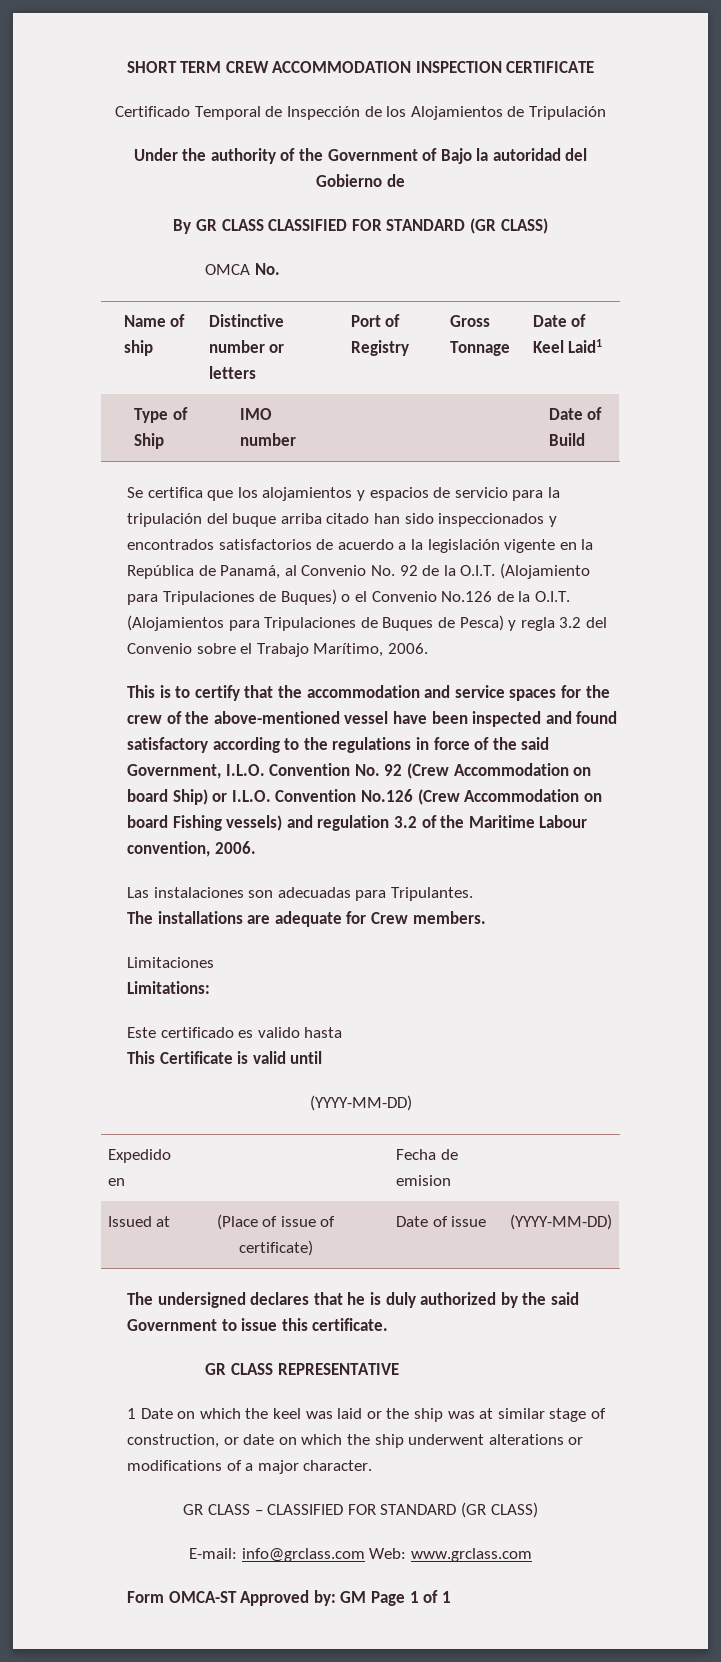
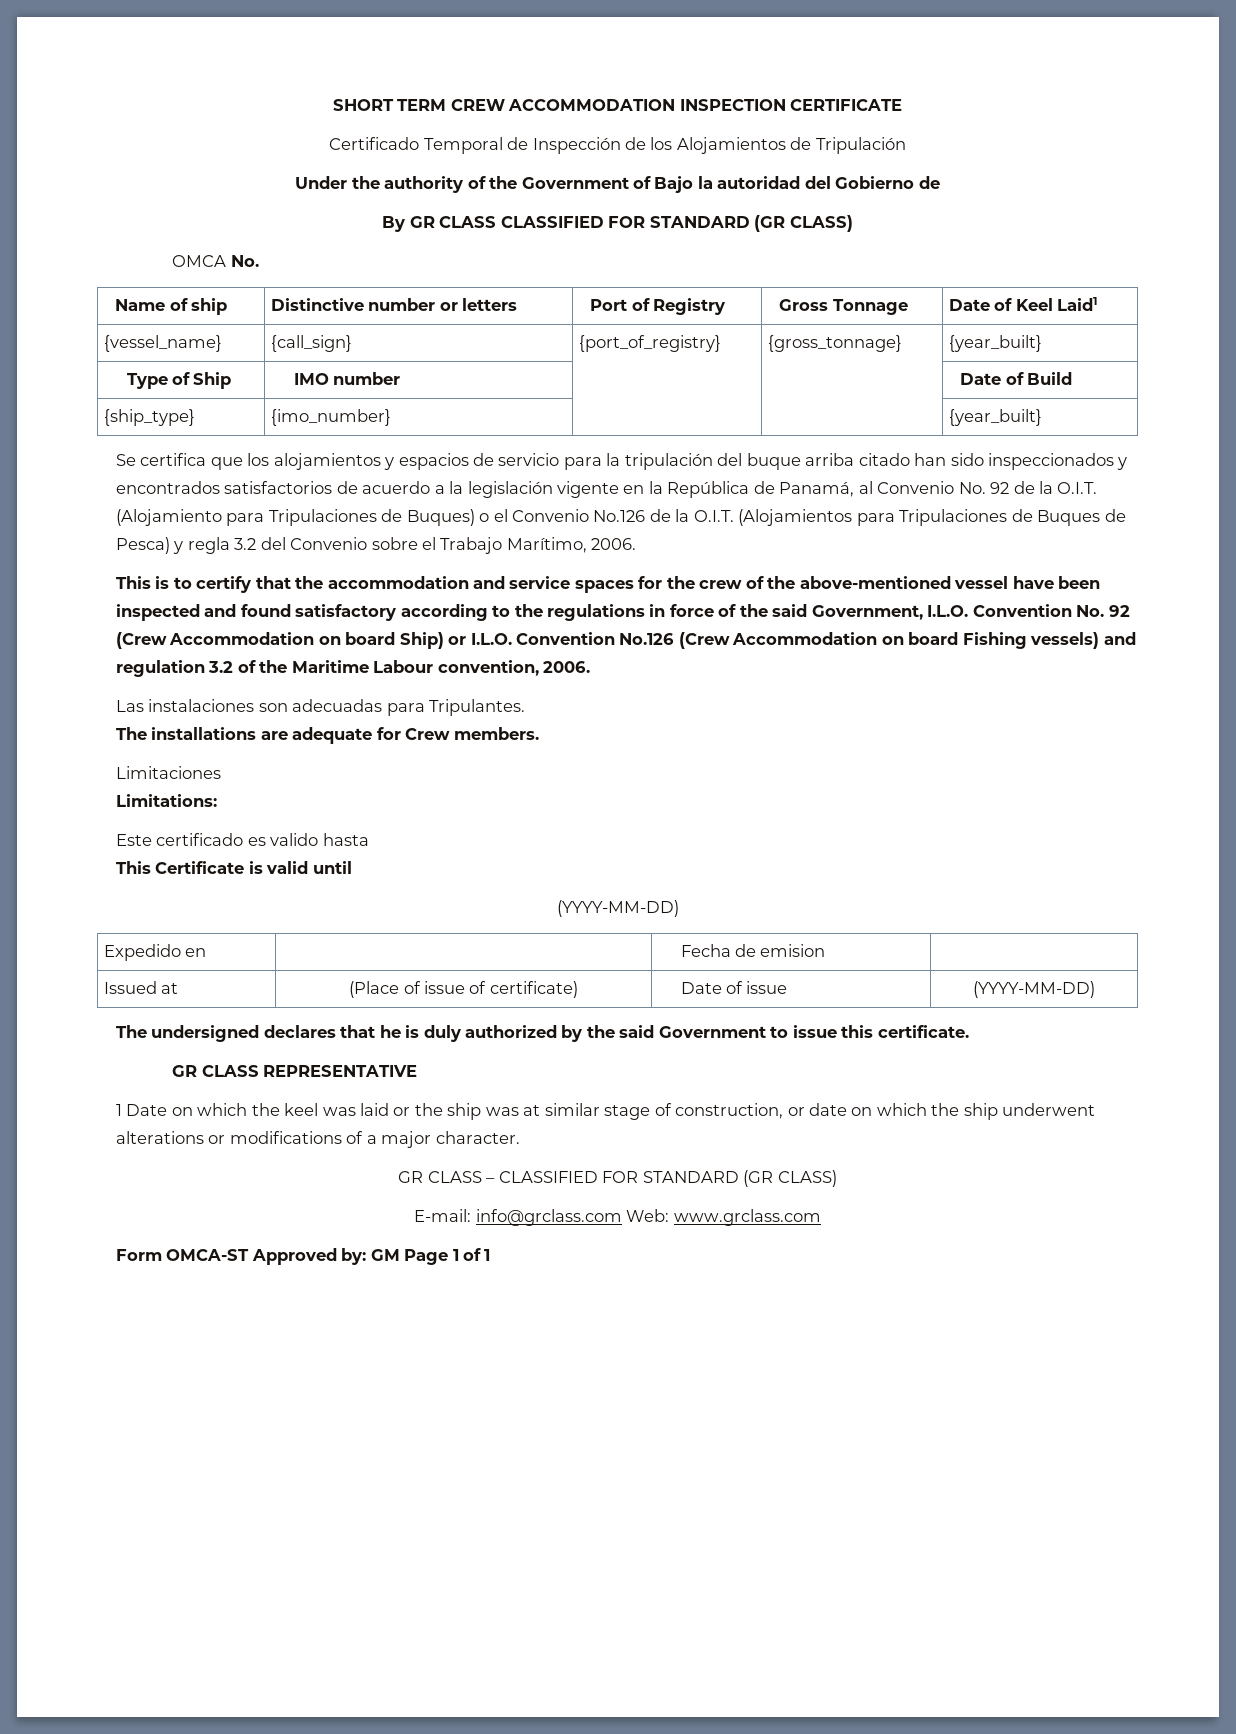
+ {vessel_name} | {call_sign} | {port_of_registry} | {gross_tonnage} | {year_built}
+ {ship_type} | {imo_number} | | | {year_built}

